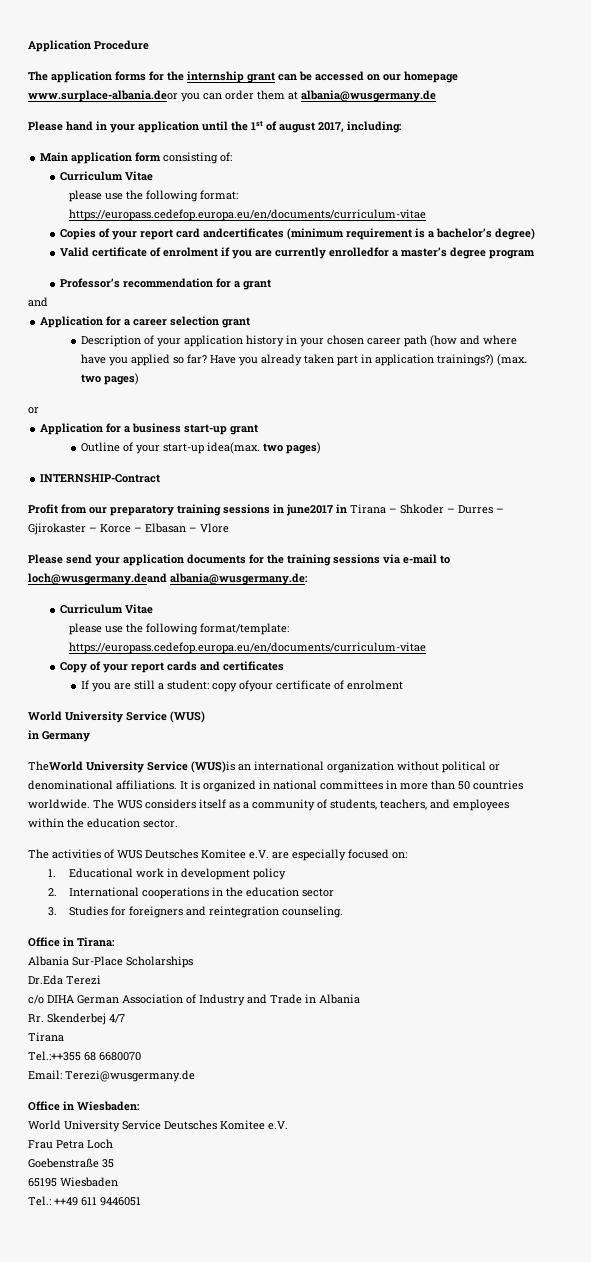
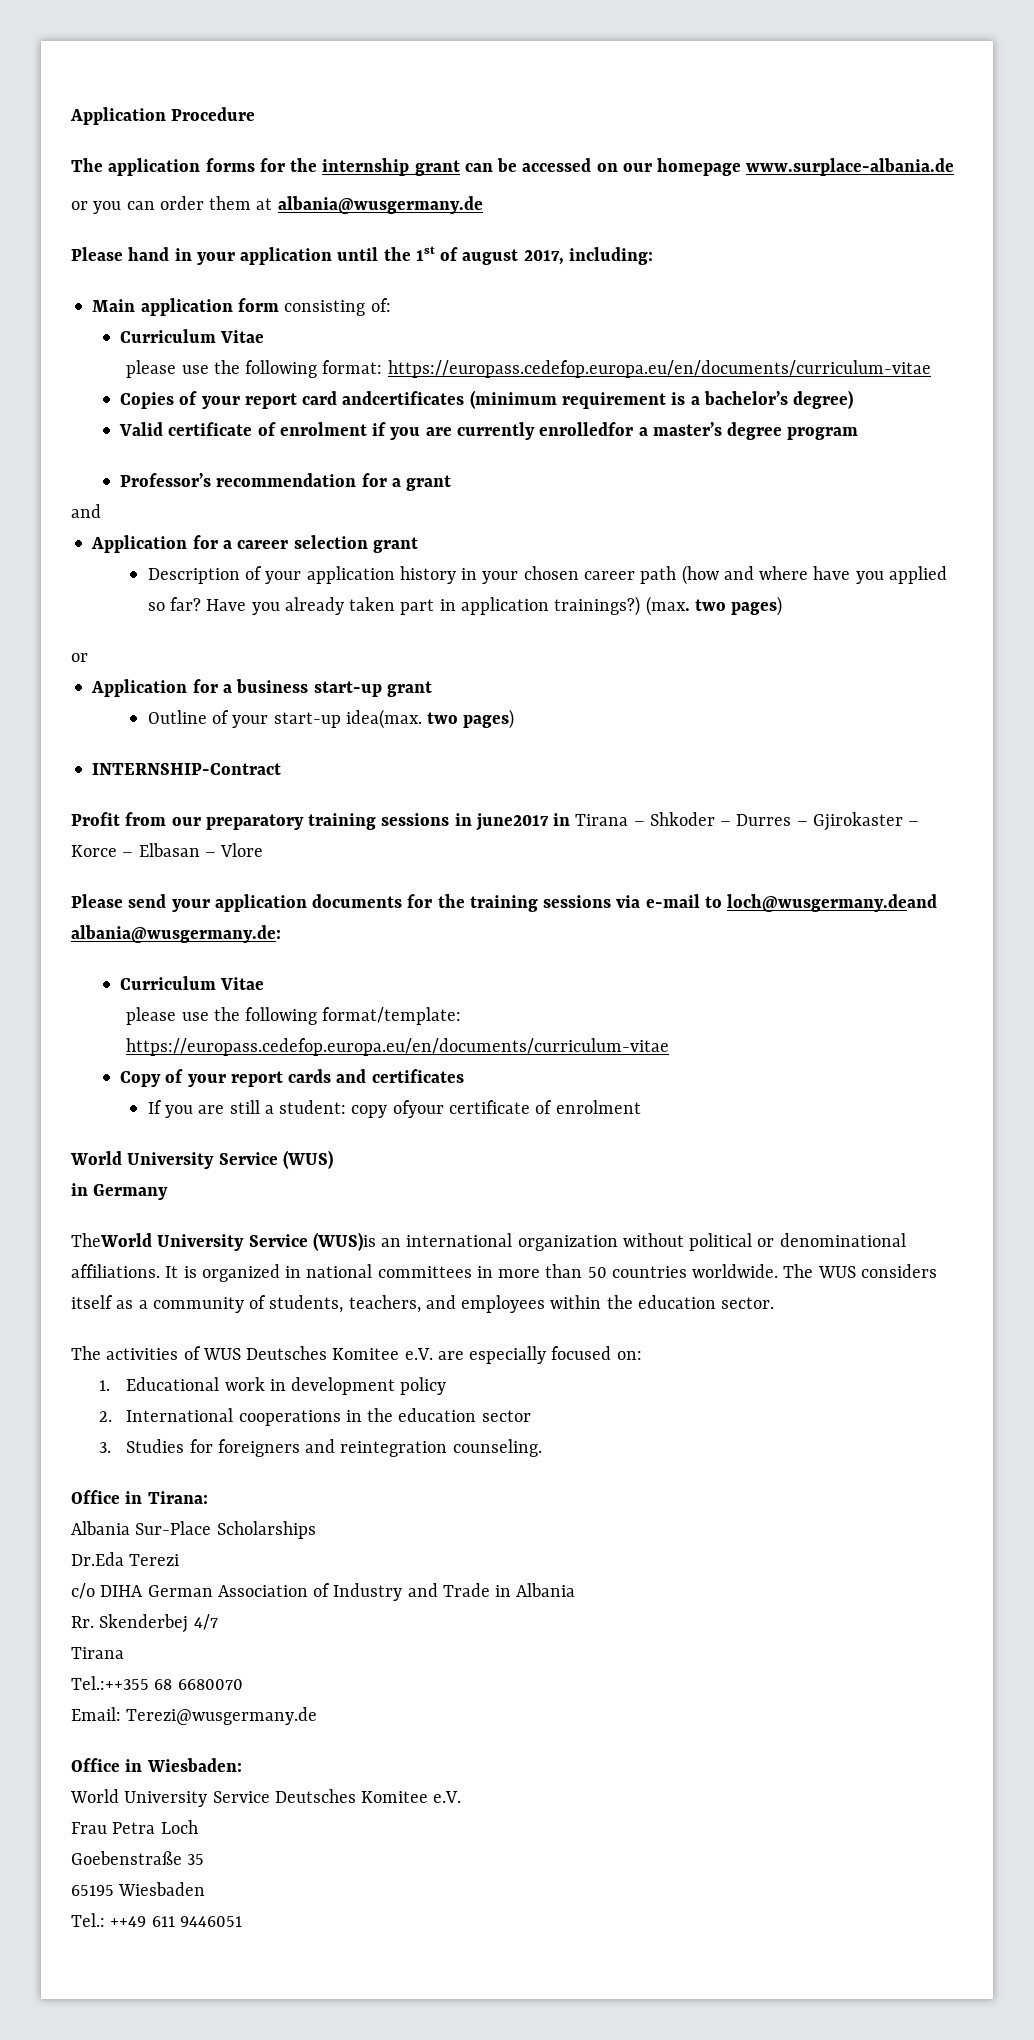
- The application forms for the internship grant can be accessed on our homepage www.surplace-albania.deor you can order them at albania@wusgermany.de
+ The application forms for the internship grant can be accessed on our homepage www.surplace-albania.de
+ or you can order them at albania@wusgermany.de

